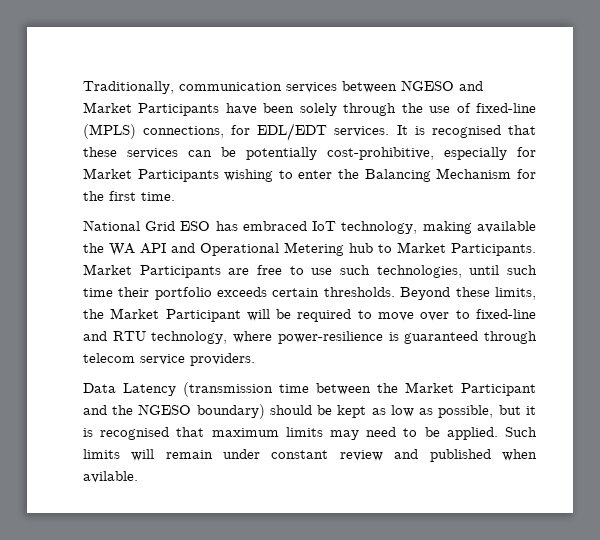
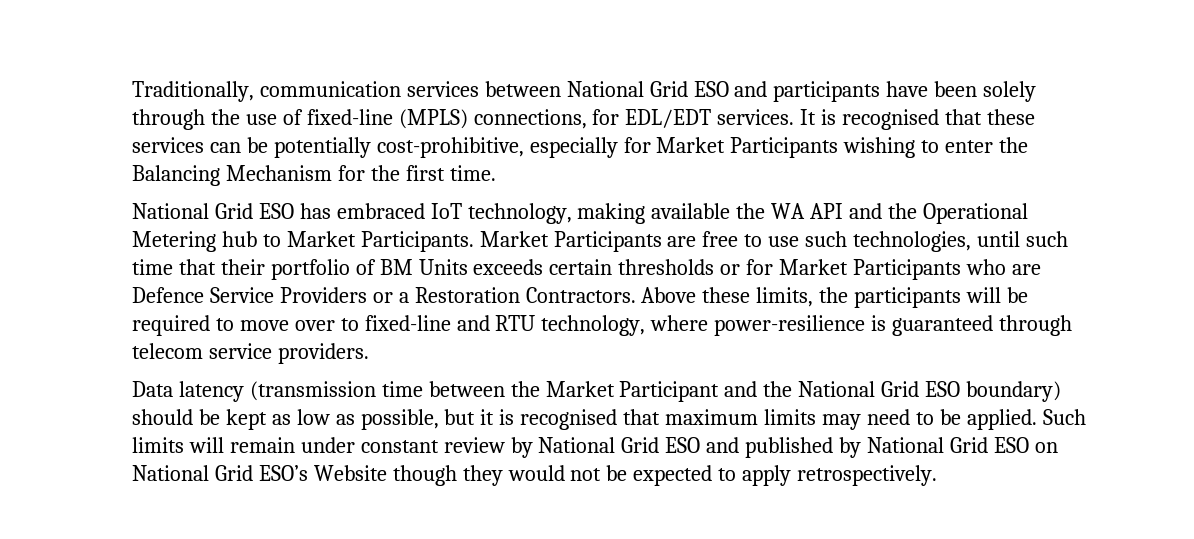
- Traditionally, communication services between NGESO and Market Participants have been solely through the use of fixed-line (MPLS) connections, for EDL/EDT services.
+ Traditionally, communication services between National Grid ESO and participants have been solely through the use of fixed-line (MPLS) connections, for EDL/EDT services.
- National Grid ESO has embraced IoT technology, making available the WA API and Operational Metering hub to Market Participants.
+ National Grid ESO has embraced IoT technology, making available the WA API and the Operational Metering hub to Market Participants.
- Market Participants are free to use such technologies, until such time their portfolio exceeds certain thresholds. Beyond these limits, the Market Participant will be required to move over to fixed-line and RTU technology, where power-resilience is guaranteed through telecom service providers.
+ Market Participants are free to use such technologies, until such time that their portfolio of BM Units exceeds certain thresholds or for Market Participants who are Defence Service Providers or a Restoration Contractors. Above these limits, the participants will be required to move over to fixed-line and RTU technology, where power-resilience is guaranteed through telecom service providers.
- Data Latency (transmission time between the Market Participant and the NGESO boundary) should be kept as low as possible, but it is recognised that maximum limits may need to be applied.
+ Data latency (transmission time between the Market Participant and the National Grid ESO boundary) should be kept as low as possible, but it is recognised that maximum limits may need to be applied.
- Such limits will remain under constant review and published when avilable.
+ Such limits will remain under constant review by National Grid ESO and published by National Grid ESO on National Grid ESO’s Website though they would not be expected to apply retrospectively.

